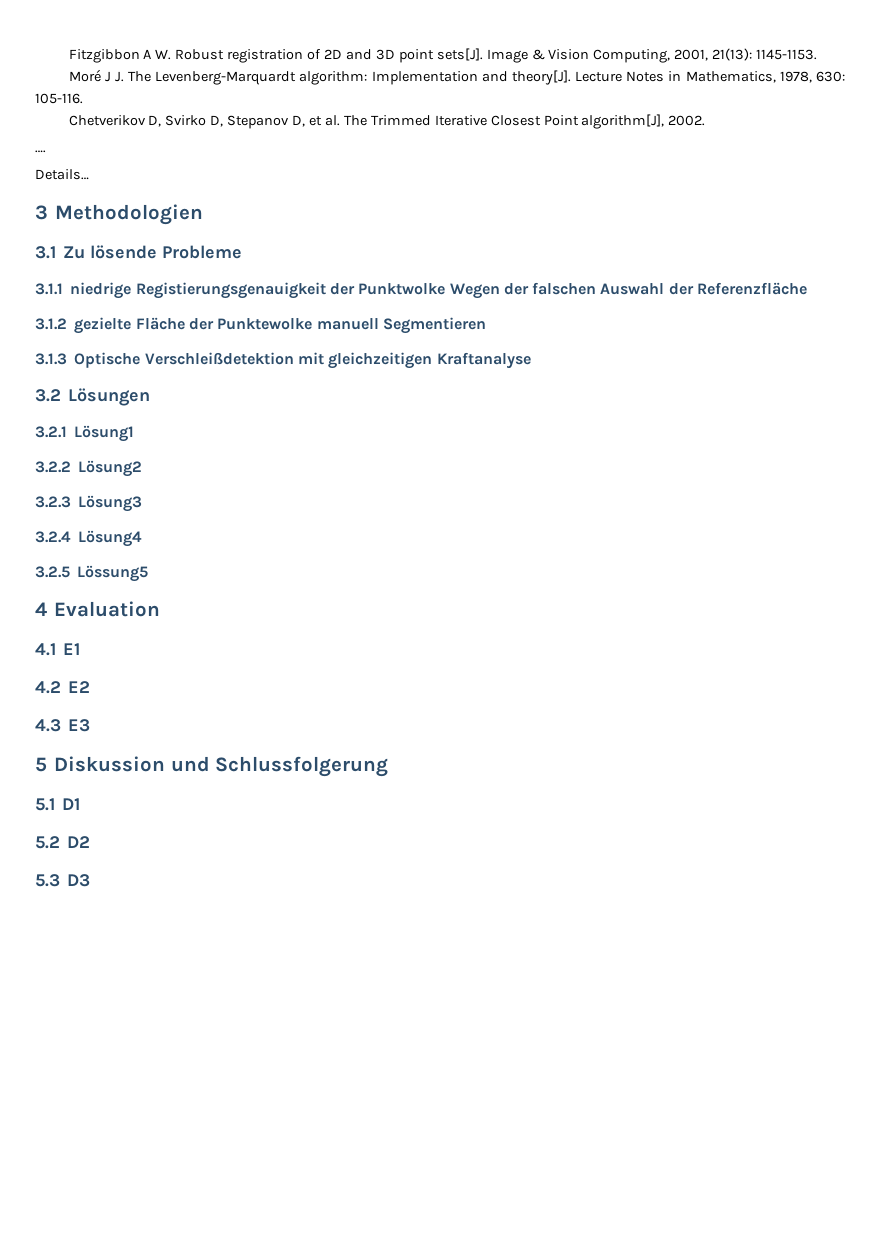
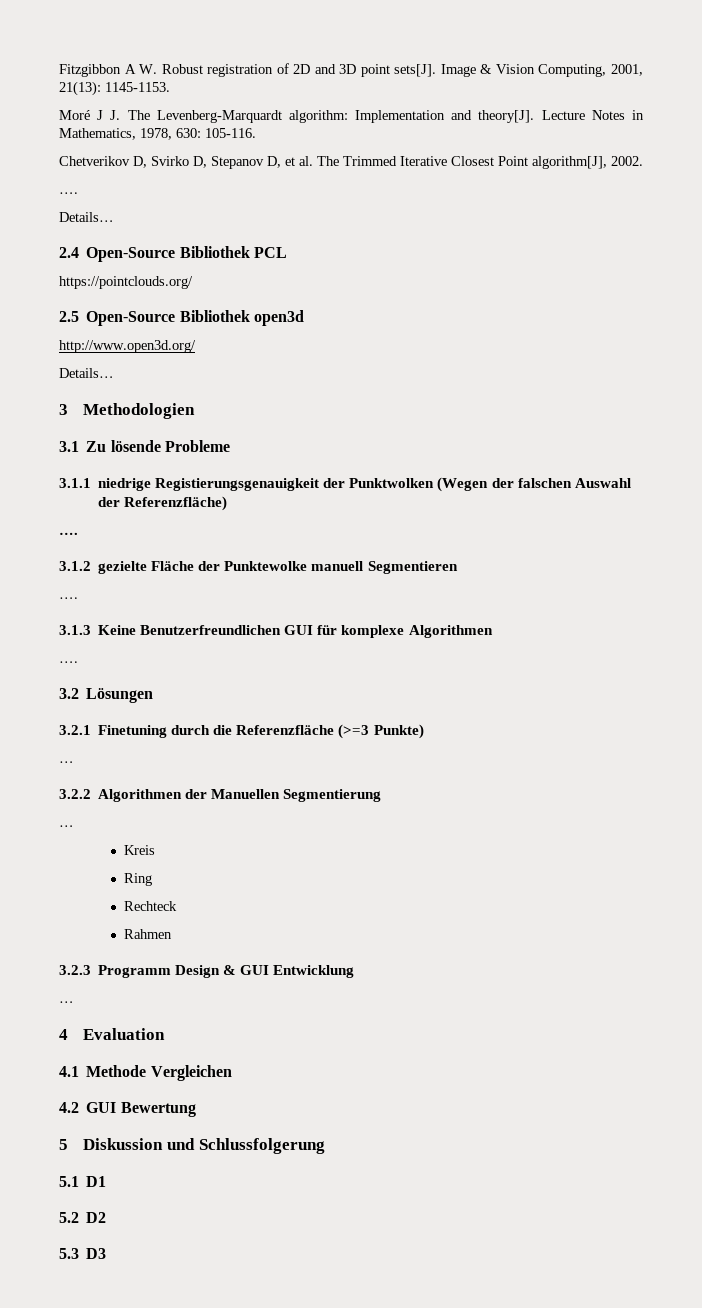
+ 2.4 Open-Source Bibliothek PCL
+ https://pointclouds.org/
+ 2.5 Open-Source Bibliothek open3d
+ http://www.open3d.org/
+ Details…
- 3.1.1 niedrige Registierungsgenauigkeit der Punktwolke Wegen der falschen Auswahl der Referenzfläche
+ 3.1.1 niedrige Registierungsgenauigkeit der Punktwolken (Wegen der falschen Auswahl der Referenzfläche)
+ ….
  3.1.2 gezielte Fläche der Punktewolke manuell Segmentieren
+ ….
- 3.1.3 Optische Verschleißdetektion mit gleichzeitigen Kraftanalyse
+ 3.1.3 Keine Benutzerfreundlichen GUI für komplexe Algorithmen
+ ….
  3.2 Lösungen
- 3.2.1 Lösung1
- 3.2.2 Lösung2
- 3.2.3 Lösung3
- 3.2.4 Lösung4
- 3.2.5 Lössung5
+ 3.2.1 Finetuning durch die Referenzfläche (>=3 Punkte)
+ …
+ 3.2.2 Algorithmen der Manuellen Segmentierung
+ …
+ Kreis
+ Ring
+ Rechteck
+ Rahmen
+ 3.2.3 Programm Design & GUI Entwicklung
+ …
- 4.1 E1
+ 4.1 Methode Vergleichen
- 4.2 E2
- 4.3 E3
+ 4.2 GUI Bewertung

